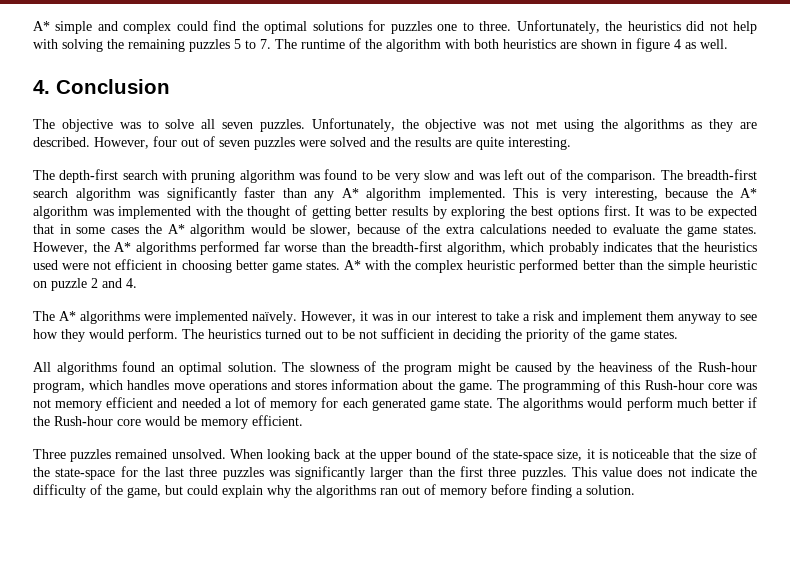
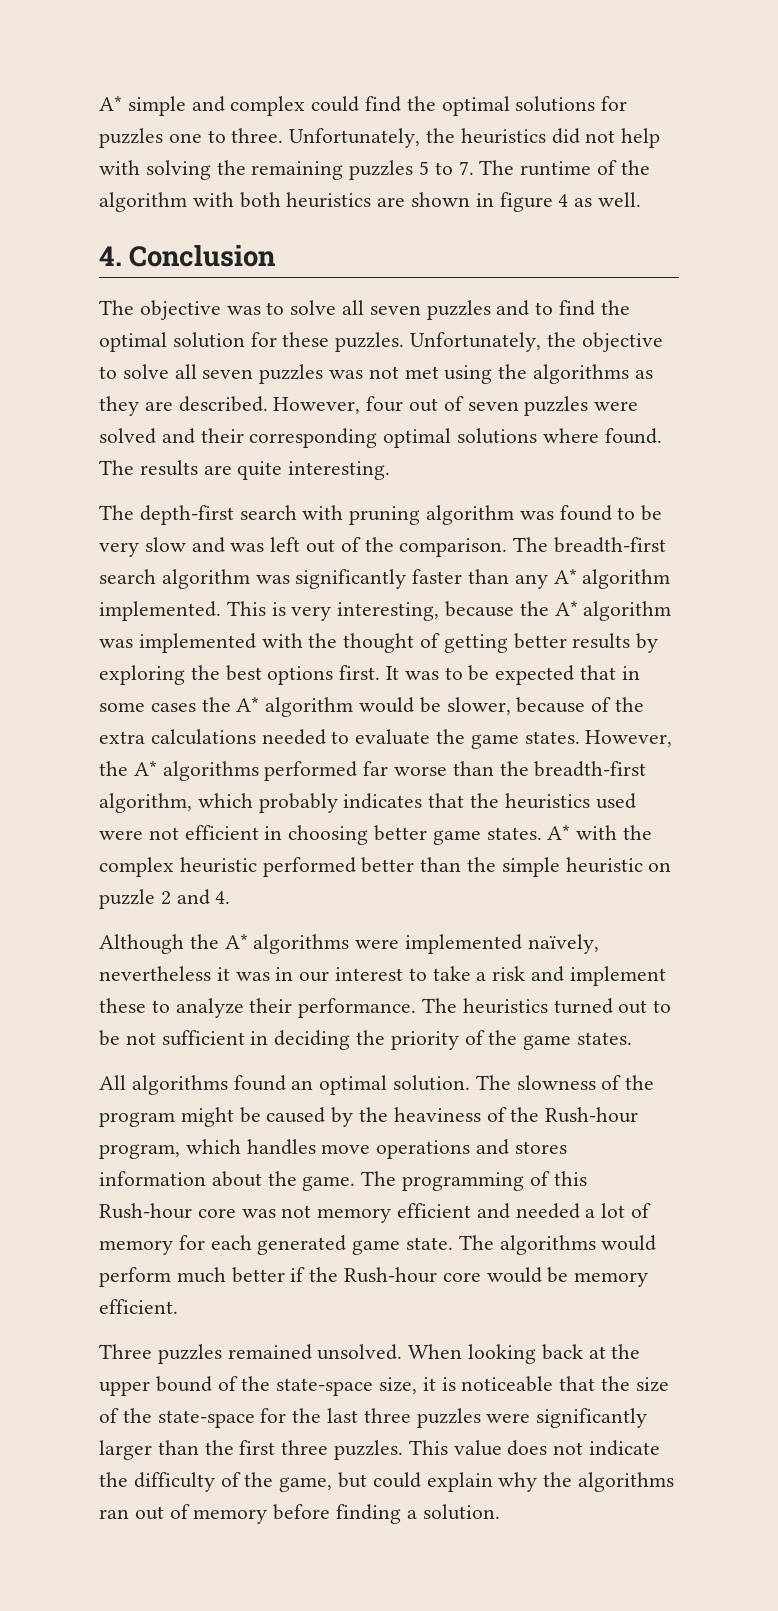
- The objective was to solve all seven puzzles. Unfortunately, the objective was not met using the algorithms as they are described.
+ The objective was to solve all seven puzzles and to find the optimal solution for these puzzles. Unfortunately, the objective to solve all seven puzzles was not met using the algorithms as they are described.
- However, four out of seven puzzles were solved and the results are quite interesting.
+ However, four out of seven puzzles were solved and their corresponding optimal solutions where found. The results are quite interesting.
- The A* algorithms were implemented naïvely. However, it was in our interest to take a risk and implement them anyway to see how they would perform.
+ Although the A* algorithms were implemented naïvely, nevertheless it was in our interest to take a risk and implement these to analyze their performance.
- When looking back at the upper bound of the state-space size, it is noticeable that the size of the state-space for the last three puzzles was significantly larger than the first three puzzles.
+ When looking back at the upper bound of the state-space size, it is noticeable that the size of the state-space for the last three puzzles were significantly larger than the first three puzzles.

